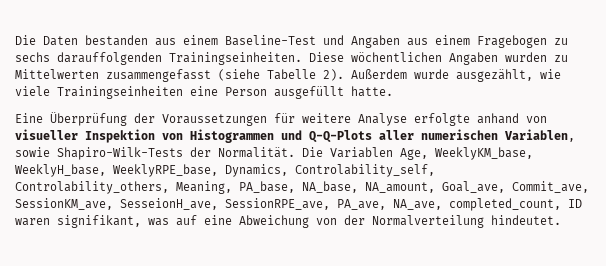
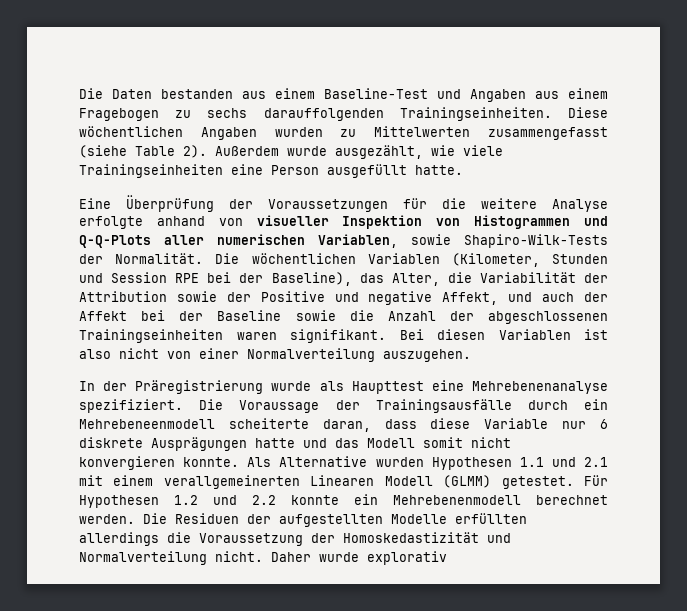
- Diese wöchentlichen Angaben wurden zu Mittelwerten zusammengefasst (siehe Tabelle 2).
+ Diese wöchentlichen Angaben wurden zu Mittelwerten zusammengefasst (siehe Table 2).
- Eine Überprüfung der Voraussetzungen für weitere Analyse erfolgte anhand von visueller Inspektion von Histogrammen und Q-Q-Plots aller numerischen Variablen, sowie Shapiro-Wilk-Tests der Normalität.
+ Eine Überprüfung der Voraussetzungen für die weitere Analyse erfolgte anhand von visueller Inspektion von Histogrammen und Q-Q-Plots aller numerischen Variablen, sowie Shapiro-Wilk-Tests der Normalität.
- Die Variablen Age, WeeklyKM_base, WeeklyH_base, WeeklyRPE_base, Dynamics, Controlability_self, Controlability_others, Meaning, PA_base, NA_base, NA_amount, Goal_ave, Commit_ave, SessionKM_ave, SesseionH_ave, SessionRPE_ave, PA_ave, NA_ave, completed_count, ID waren signifikant, was auf eine Abweichung von der Normalverteilung hindeutet.
+ Die wöchentlichen Variablen (Kilometer, Stunden und Session RPE bei der Baseline), das Alter, die Variabilität der Attribution sowie der Positive und negative Affekt, und auch der Affekt bei der Baseline sowie die Anzahl der abgeschlossenen Trainingseinheiten waren signifikant. Bei diesen Variablen ist also nicht von einer Normalverteilung auszugehen.
+ In der Präregistrierung wurde als Haupttest eine Mehrebenenanalyse spezifiziert. Die Voraussage der Trainingsausfälle durch ein Mehrebeneenmodell scheiterte daran, dass diese Variable nur 6 diskrete Ausprägungen hatte und das Modell somit nicht konvergieren konnte. Als Alternative wurden Hypothesen 1.1 und 2.1 mit einem verallgemeinerten Linearen Modell (GLMM) getestet. Für Hypothesen 1.2 und 2.2 konnte ein Mehrebenenmodell berechnet werden. Die Residuen der aufgestellten Modelle erfüllten allerdings die Voraussetzung der Homoskedastizität und Normalverteilung nicht. Daher wurde explorativ

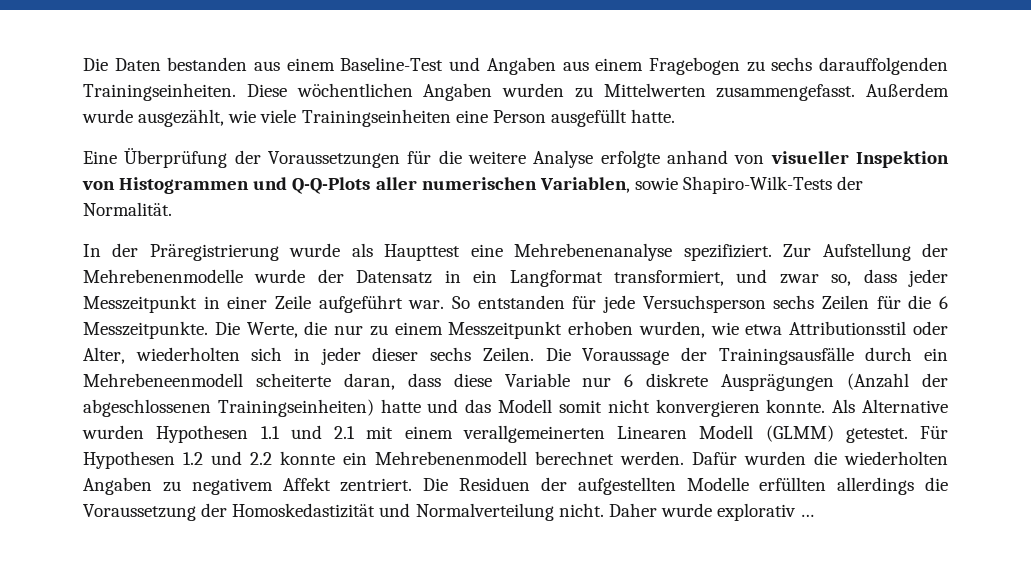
- Diese wöchentlichen Angaben wurden zu Mittelwerten zusammengefasst (siehe Table 2).
+ Diese wöchentlichen Angaben wurden zu Mittelwerten zusammengefasst.
- Die wöchentlichen Variablen (Kilometer, Stunden und Session RPE bei der Baseline), das Alter, die Variabilität der Attribution sowie der Positive und negative Affekt, und auch der Affekt bei der Baseline sowie die Anzahl der abgeschlossenen Trainingseinheiten waren signifikant. Bei diesen Variablen ist also nicht von einer Normalverteilung auszugehen.
+ Zur Aufstellung der Mehrebenenmodelle wurde der Datensatz in ein Langformat transformiert, und zwar so, dass jeder Messzeitpunkt in einer Zeile aufgeführt war. So entstanden für jede Versuchsperson sechs Zeilen für die 6 Messzeitpunkte. Die Werte, die nur zu einem Messzeitpunkt erhoben wurden, wie etwa Attributionsstil oder Alter, wiederholten sich in jeder dieser sechs Zeilen.
- Die Voraussage der Trainingsausfälle durch ein Mehrebeneenmodell scheiterte daran, dass diese Variable nur 6 diskrete Ausprägungen hatte und das Modell somit nicht konvergieren konnte.
+ Die Voraussage der Trainingsausfälle durch ein Mehrebeneenmodell scheiterte daran, dass diese Variable nur 6 diskrete Ausprägungen (Anzahl der abgeschlossenen Trainingseinheiten) hatte und das Modell somit nicht konvergieren konnte.
+ Dafür wurden die wiederholten Angaben zu negativem Affekt zentriert.
- Daher wurde explorativ
+ Daher wurde explorativ …

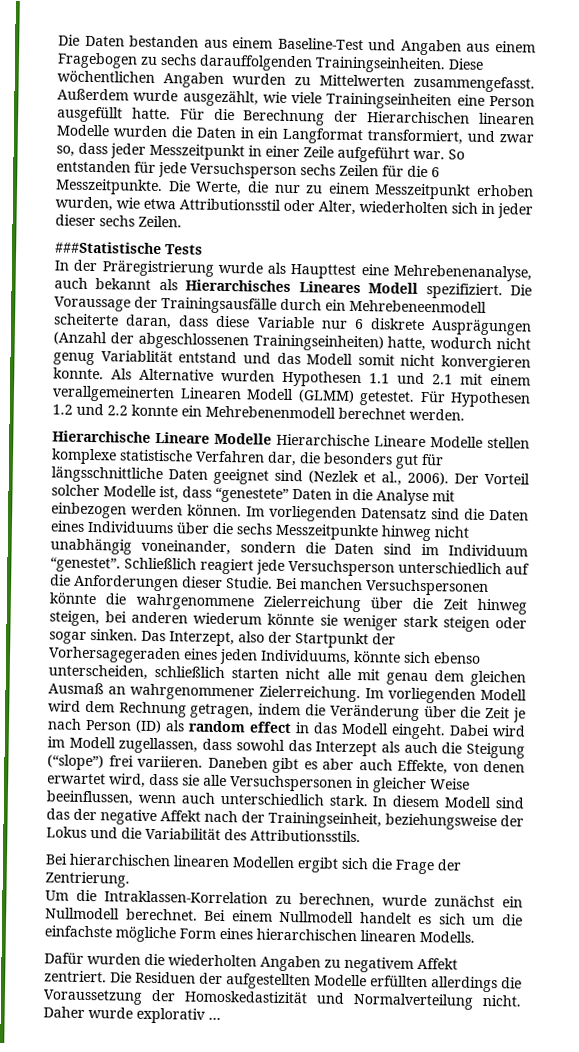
- Außerdem wurde ausgezählt, wie viele Trainingseinheiten eine Person ausgefüllt hatte.
- Eine Überprüfung der Voraussetzungen für die weitere Analyse erfolgte anhand von visueller Inspektion von Histogrammen und Q-Q-Plots aller numerischen Variablen, sowie Shapiro-Wilk-Tests der Normalität.
- In der Präregistrierung wurde als Haupttest eine Mehrebenenanalyse spezifiziert. Zur Aufstellung der Mehrebenenmodelle wurde der Datensatz in ein Langformat transformiert, und zwar so, dass jeder Messzeitpunkt in einer Zeile aufgeführt war.
+ Außerdem wurde ausgezählt, wie viele Trainingseinheiten eine Person ausgefüllt hatte. Für die Berechnung der Hierarchischen linearen Modelle wurden die Daten in ein Langformat transformiert, und zwar so, dass jeder Messzeitpunkt in einer Zeile aufgeführt war.
- Die Werte, die nur zu einem Messzeitpunkt erhoben wurden, wie etwa Attributionsstil oder Alter, wiederholten sich in jeder dieser sechs Zeilen. Die Voraussage der Trainingsausfälle durch ein Mehrebeneenmodell scheiterte daran, dass diese Variable nur 6 diskrete Ausprägungen (Anzahl der abgeschlossenen Trainingseinheiten) hatte und das Modell somit nicht konvergieren konnte.
+ Die Werte, die nur zu einem Messzeitpunkt erhoben wurden, wie etwa Attributionsstil oder Alter, wiederholten sich in jeder dieser sechs Zeilen.
+ ###Statistische Tests
+ In der Präregistrierung wurde als Haupttest eine Mehrebenenanalyse, auch bekannt als Hierarchisches Lineares Modell spezifiziert. Die Voraussage der Trainingsausfälle durch ein Mehrebeneenmodell scheiterte daran, dass diese Variable nur 6 diskrete Ausprägungen (Anzahl der abgeschlossenen Trainingseinheiten) hatte, wodurch nicht genug Variablität entstand und das Modell somit nicht konvergieren konnte.
- Für Hypothesen 1.2 und 2.2 konnte ein Mehrebenenmodell berechnet werden. Dafür wurden die wiederholten Angaben zu negativem Affekt zentriert.
+ Für Hypothesen 1.2 und 2.2 konnte ein Mehrebenenmodell berechnet werden.
+ Hierarchische Lineare Modelle Hierarchische Lineare Modelle stellen komplexe statistische Verfahren dar, die besonders gut für längsschnittliche Daten geeignet sind (Nezlek et al., 2006). Der Vorteil solcher Modelle ist, dass “genestete” Daten in die Analyse mit einbezogen werden können. Im vorliegenden Datensatz sind die Daten eines Individuums über die sechs Messzeitpunkte hinweg nicht unabhängig voneinander, sondern die Daten sind im Individuum “genestet”. Schließlich reagiert jede Versuchsperson unterschiedlich auf die Anforderungen dieser Studie. Bei manchen Versuchspersonen könnte die wahrgenommene Zielerreichung über die Zeit hinweg steigen, bei anderen wiederum könnte sie weniger stark steigen oder sogar sinken. Das Interzept, also der Startpunkt der Vorhersagegeraden eines jeden Individuums, könnte sich ebenso unterscheiden, schließlich starten nicht alle mit genau dem gleichen Ausmaß an wahrgenommener Zielerreichung. Im vorliegenden Modell wird dem Rechnung getragen, indem die Veränderung über die Zeit je nach Person (ID) als random effect in das Modell eingeht. Dabei wird im Modell zugellassen, dass sowohl das Interzept als auch die Steigung (“slope”) frei variieren. Daneben gibt es aber auch Effekte, von denen erwartet wird, dass sie alle Versuchspersonen in gleicher Weise beeinflussen, wenn auch unterschiedlich stark. In diesem Modell sind das der negative Affekt nach der Trainingseinheit, beziehungsweise der Lokus und die Variabilität des Attributionsstils.
+ Bei hierarchischen linearen Modellen ergibt sich die Frage der Zentrierung.
+ Um die Intraklassen-Korrelation zu berechnen, wurde zunächst ein Nullmodell berechnet. Bei einem Nullmodell handelt es sich um die einfachste mögliche Form eines hierarchischen linearen Modells.
+ Dafür wurden die wiederholten Angaben zu negativem Affekt zentriert.

